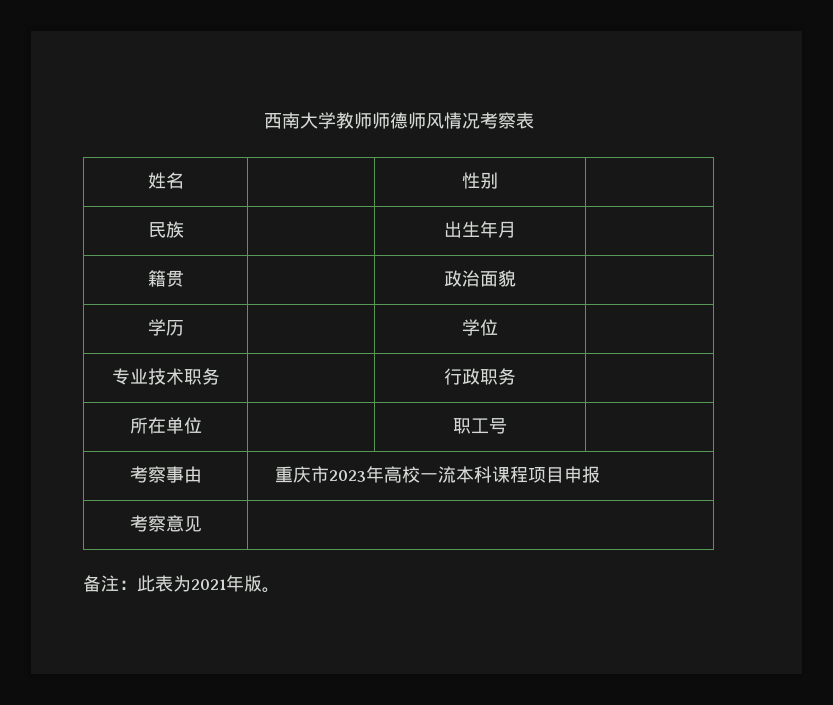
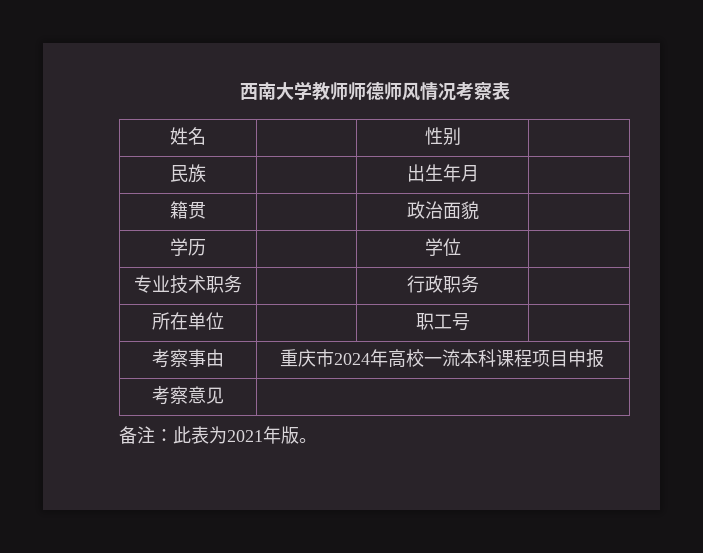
- 考察事由 | 重庆市2023年高校一流本科课程项目申报
+ 考察事由 | 重庆市2024年高校一流本科课程项目申报

